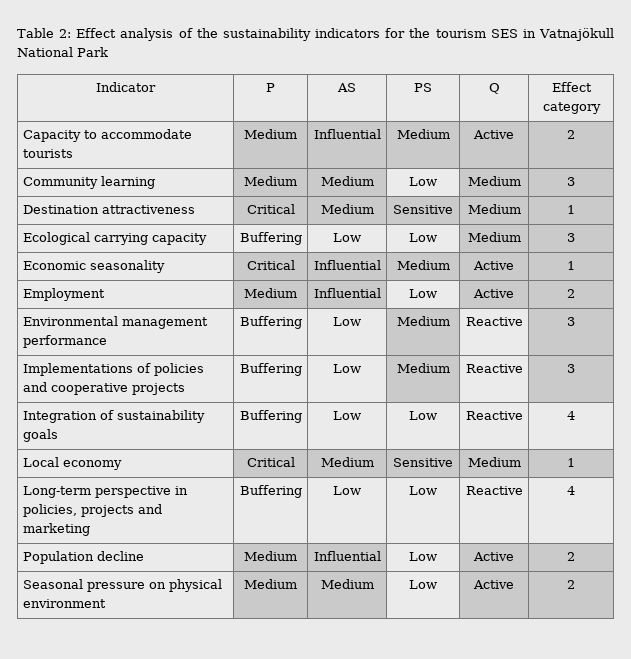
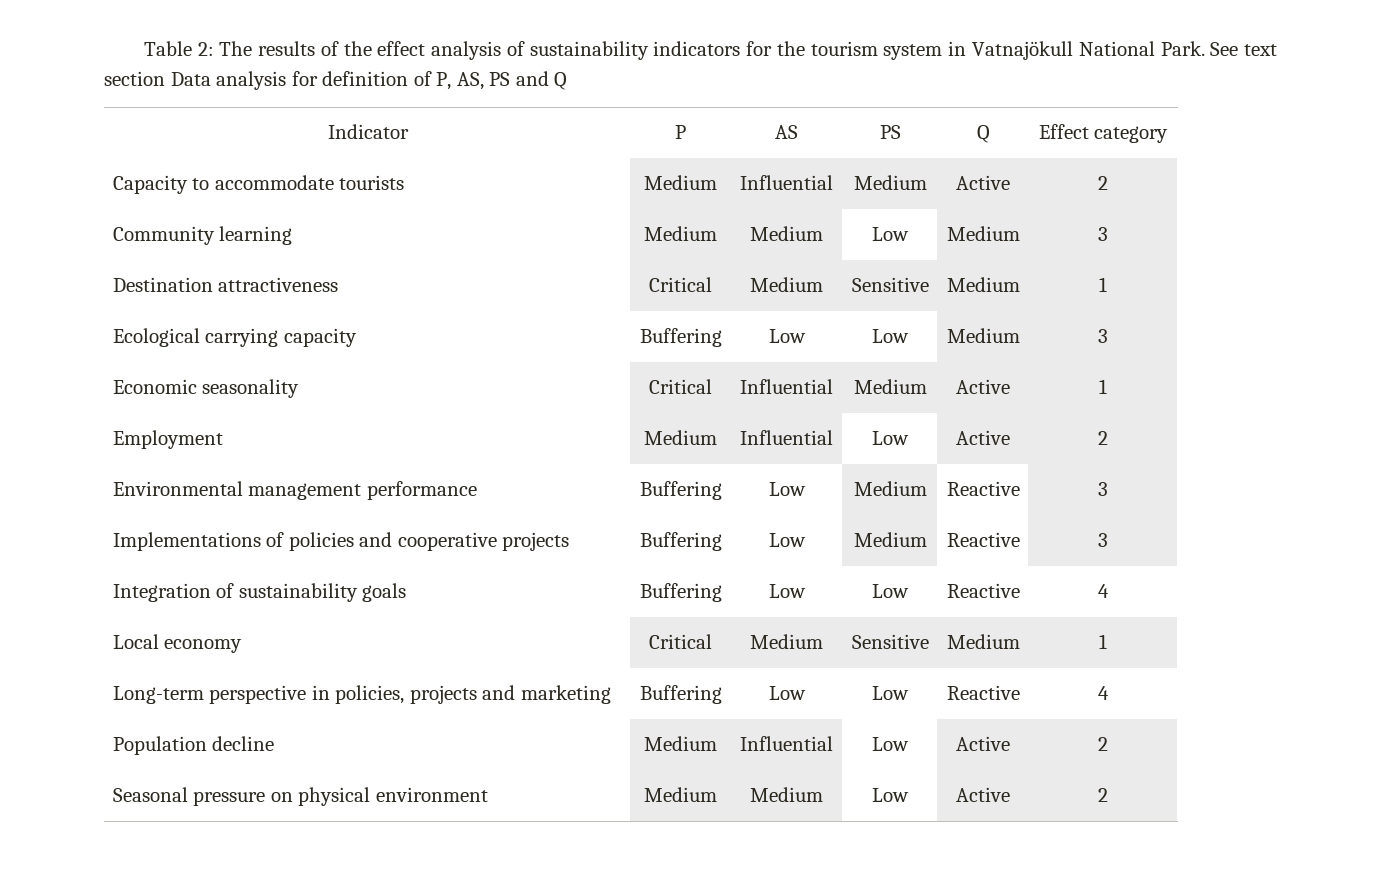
- Table 2: Effect analysis of the sustainability indicators for the tourism SES in Vatnajökull National Park
+ Table 2: The results of the effect analysis of sustainability indicators for the tourism system in Vatnajökull National Park. See text section Data analysis for definition of P, AS, PS and Q

